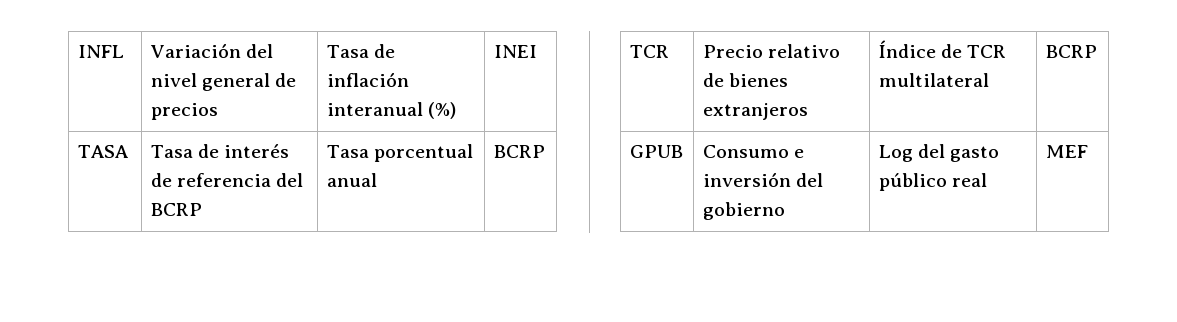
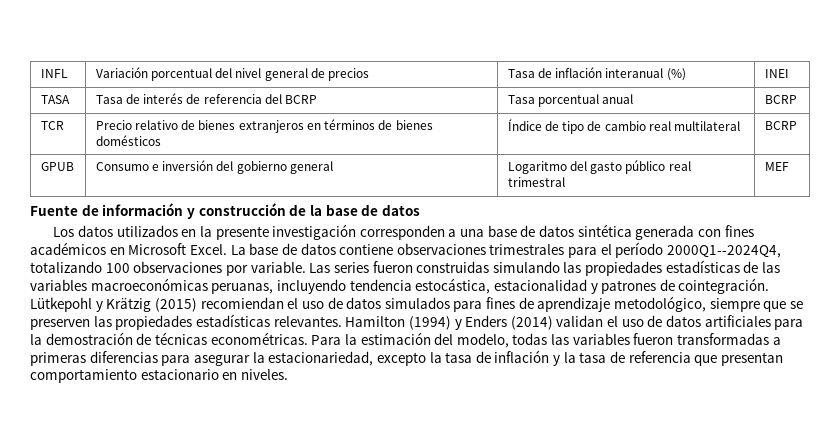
- INFL | Variación del nivel general de precios | Tasa de inflación interanual (%) | INEI
+ INFL | Variación porcentual del nivel general de precios | Tasa de inflación interanual (%) | INEI
- TCR | Precio relativo de bienes extranjeros | Índice de TCR multilateral | BCRP
+ TCR | Precio relativo de bienes extranjeros en términos de bienes domésticos | Índice de tipo de cambio real multilateral | BCRP
- GPUB | Consumo e inversión del gobierno | Log del gasto público real | MEF
+ GPUB | Consumo e inversión del gobierno general | Logaritmo del gasto público real trimestral | MEF
+ Fuente de información y construcción de la base de datos
+ Los datos utilizados en la presente investigación corresponden a una base de datos sintética generada con fines académicos en Microsoft Excel. La base de datos contiene observaciones trimestrales para el período 2000Q1--2024Q4, totalizando 100 observaciones por variable. Las series fueron construidas simulando las propiedades estadísticas de las variables macroeconómicas peruanas, incluyendo tendencia estocástica, estacionalidad y patrones de cointegración. Lütkepohl y Krätzig (2015) recomiendan el uso de datos simulados para fines de aprendizaje metodológico, siempre que se preserven las propiedades estadísticas relevantes. Hamilton (1994) y Enders (2014) validan el uso de datos artificiales para la demostración de técnicas econométricas. Para la estimación del modelo, todas las variables fueron transformadas a primeras diferencias para asegurar la estacionariedad, excepto la tasa de inflación y la tasa de referencia que presentan comportamiento estacionario en niveles.

